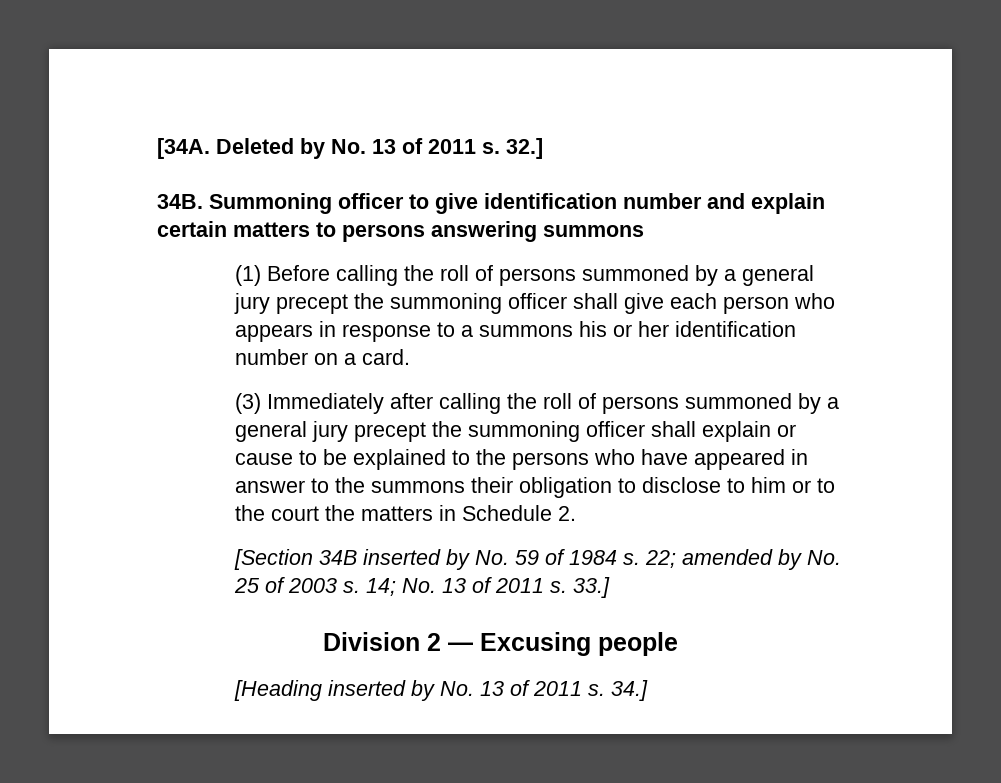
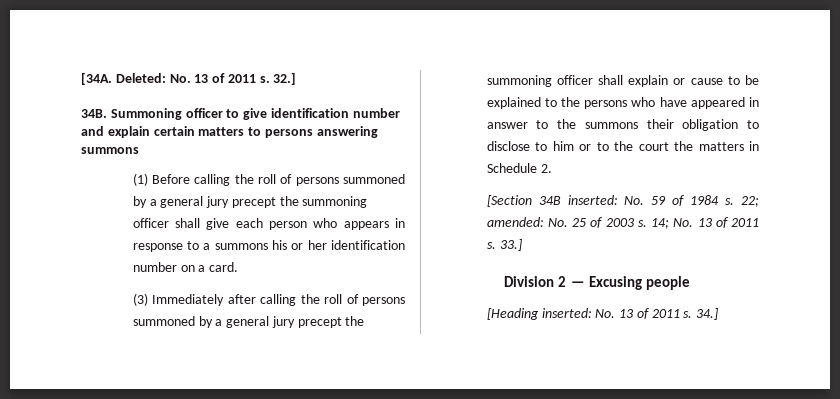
- Deleted by No. 13 of 2011 s.
+ Deleted: No. 13 of 2011 s.
- [Section 34B inserted by No. 59 of 1984 s.
+ [Section 34B inserted: No. 59 of 1984 s.
- 22; amended by No. 25 of 2003 s.
+ 22; amended: No. 25 of 2003 s.
- [Heading inserted by No. 13 of 2011 s.
+ [Heading inserted: No. 13 of 2011 s.

